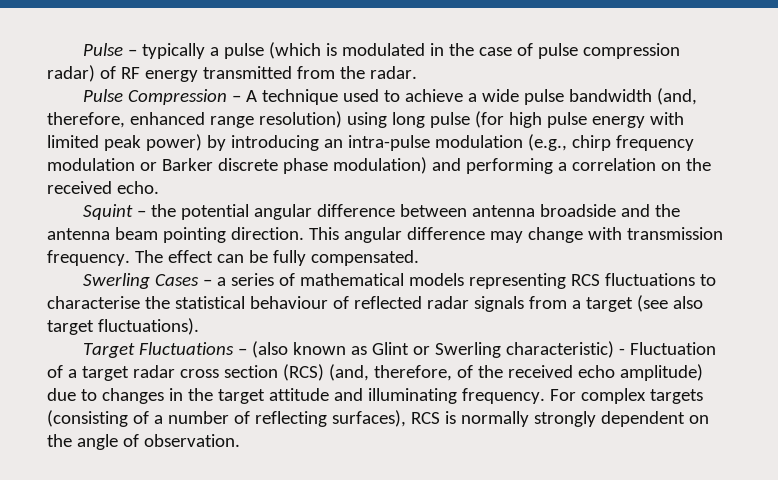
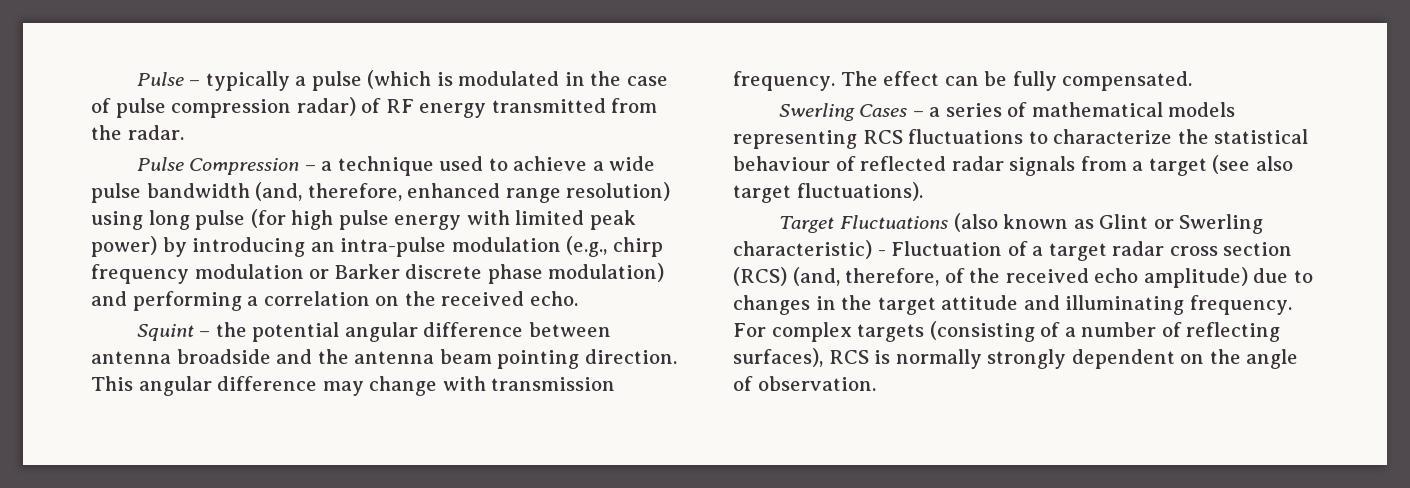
- Pulse Compression – A technique used to achieve a wide pulse bandwidth (and, therefore, enhanced range resolution) using long pulse (for high pulse energy with limited peak power) by introducing an intra-pulse modulation (e.g., chirp frequency modulation or Barker discrete phase modulation) and performing a correlation on the received echo.
+ Pulse Compression – a technique used to achieve a wide pulse bandwidth (and, therefore, enhanced range resolution) using long pulse (for high pulse energy with limited peak power) by introducing an intra-pulse modulation (e.g., chirp frequency modulation or Barker discrete phase modulation) and performing a correlation on the received echo.
- Swerling Cases – a series of mathematical models representing RCS fluctuations to characterise the statistical behaviour of reflected radar signals from a target (see also target fluctuations).
+ Swerling Cases – a series of mathematical models representing RCS fluctuations to characterize the statistical behaviour of reflected radar signals from a target (see also target fluctuations).
- Target Fluctuations – (also known as Glint or Swerling characteristic) - Fluctuation of a target radar cross section (RCS) (and, therefore, of the received echo amplitude) due to changes in the target attitude and illuminating frequency.
+ Target Fluctuations (also known as Glint or Swerling characteristic) - Fluctuation of a target radar cross section (RCS) (and, therefore, of the received echo amplitude) due to changes in the target attitude and illuminating frequency.

